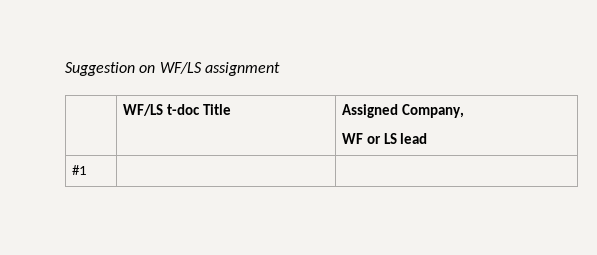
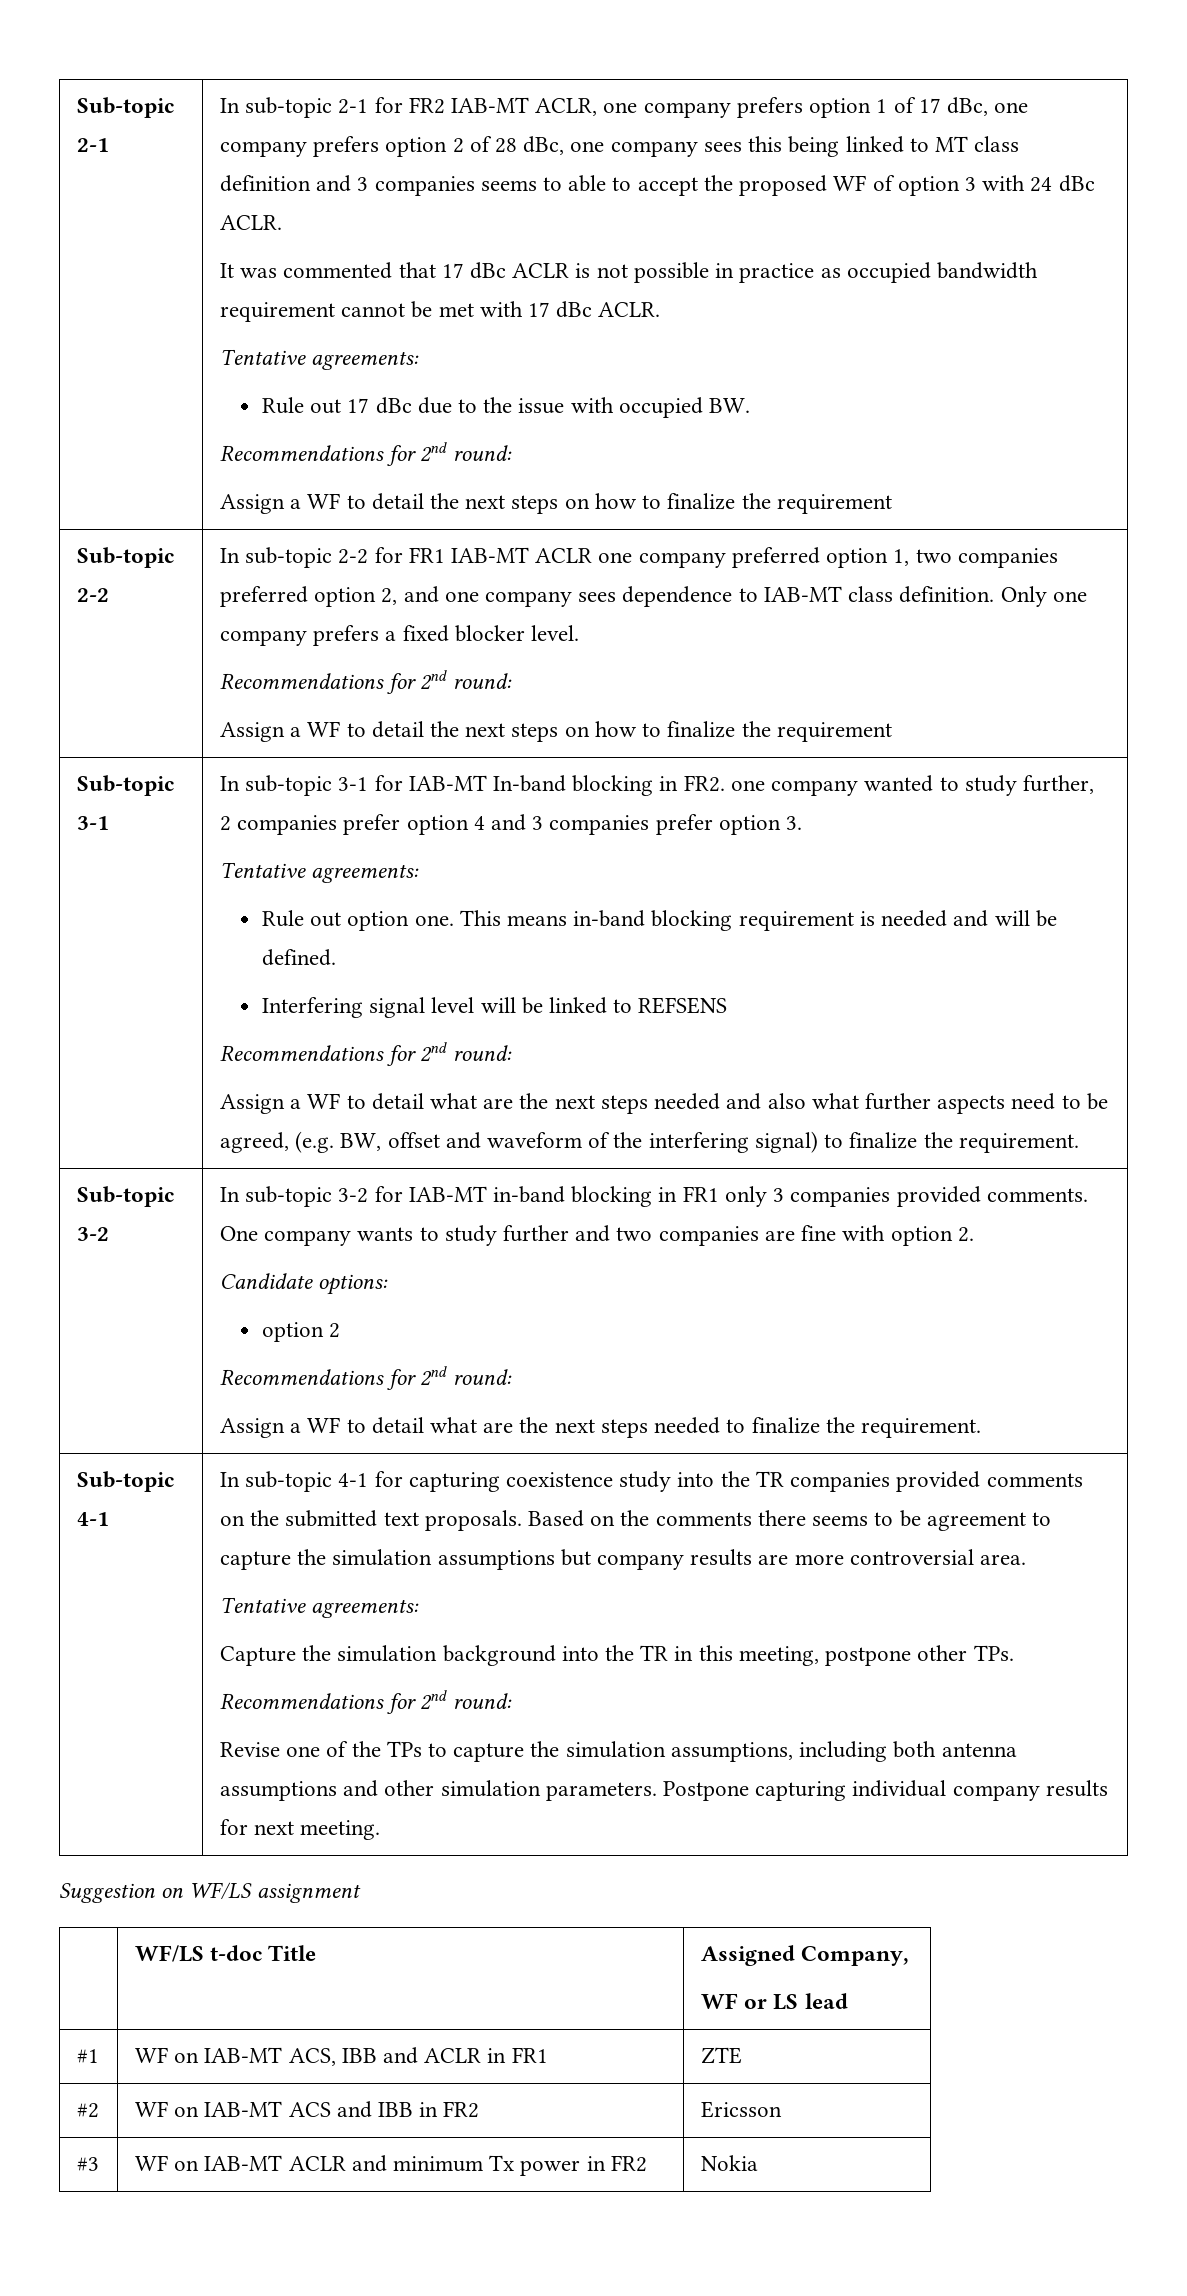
+ Sub-topic 2-1 | In sub-topic 2-1 for FR2 IAB-MT ACLR, one company prefers option 1 of 17 dBc, one company prefers option 2 of 28 dBc, one company sees this being linked to MT class definition and 3 companies seems to able to accept the proposed WF of option 3 with 24 dBc ACLR.
+ It was commented that 17 dBc ACLR is not possible in practice as occupied bandwidth requirement cannot be met with 17 dBc ACLR.
+ Tentative agreements:
+ Rule out 17 dBc due to the issue with occupied BW.
+ Recommendations for 2nd round:
+ Assign a WF to detail the next steps on how to finalize the requirement
+ Sub-topic 2-2 | In sub-topic 2-2 for FR1 IAB-MT ACLR one company preferred option 1, two companies preferred option 2, and one company sees dependence to IAB-MT class definition. Only one company prefers a fixed blocker level.
+ Recommendations for 2nd round:
+ Assign a WF to detail the next steps on how to finalize the requirement
+ Sub-topic 3-1 | In sub-topic 3-1 for IAB-MT In-band blocking in FR2. one company wanted to study further, 2 companies prefer option 4 and 3 companies prefer option 3.
+ Tentative agreements:
+ Rule out option one. This means in-band blocking requirement is needed and will be defined.
+ Interfering signal level will be linked to REFSENS
+ Recommendations for 2nd round:
+ Assign a WF to detail what are the next steps needed and also what further aspects need to be agreed, (e.g. BW, offset and waveform of the interfering signal) to finalize the requirement.
+ Sub-topic 3-2 | In sub-topic 3-2 for IAB-MT in-band blocking in FR1 only 3 companies provided comments. One company wants to study further and two companies are fine with option 2.
+ Candidate options:
+ option 2
+ Recommendations for 2nd round:
+ Assign a WF to detail what are the next steps needed to finalize the requirement.
+ Sub-topic 4-1 | In sub-topic 4-1 for capturing coexistence study into the TR companies provided comments on the submitted text proposals. Based on the comments there seems to be agreement to capture the simulation assumptions but company results are more controversial area.
+ Tentative agreements:
+ Capture the simulation background into the TR in this meeting, postpone other TPs.
+ Recommendations for 2nd round:
+ Revise one of the TPs to capture the simulation assumptions, including both antenna assumptions and other simulation parameters. Postpone capturing individual company results for next meeting.
- #1 | |
+ #1 | WF on IAB-MT ACS, IBB and ACLR in FR1 | ZTE
+ #2 | WF on IAB-MT ACS and IBB in FR2 | Ericsson
+ #3 | WF on IAB-MT ACLR and minimum Tx power in FR2 | Nokia

